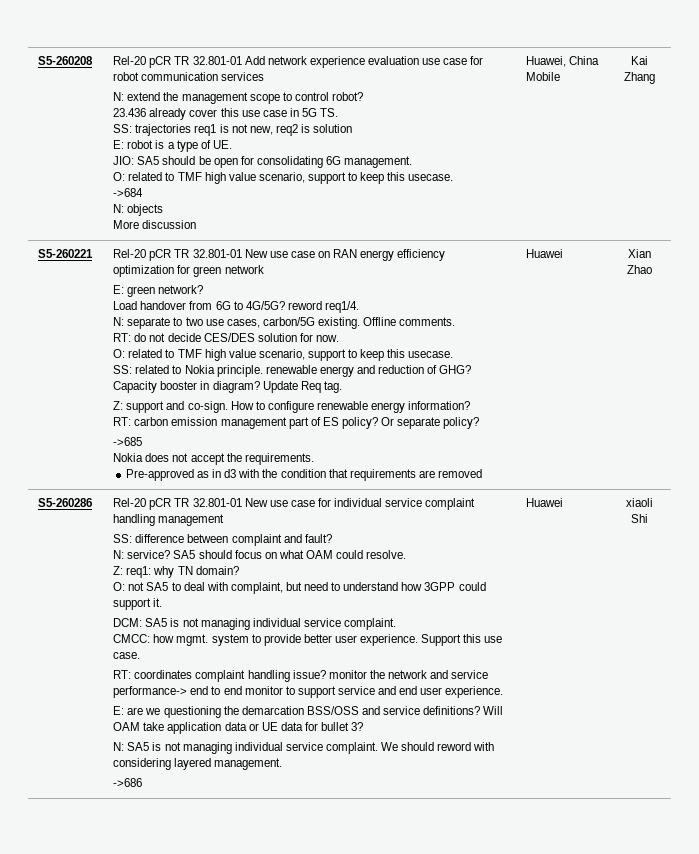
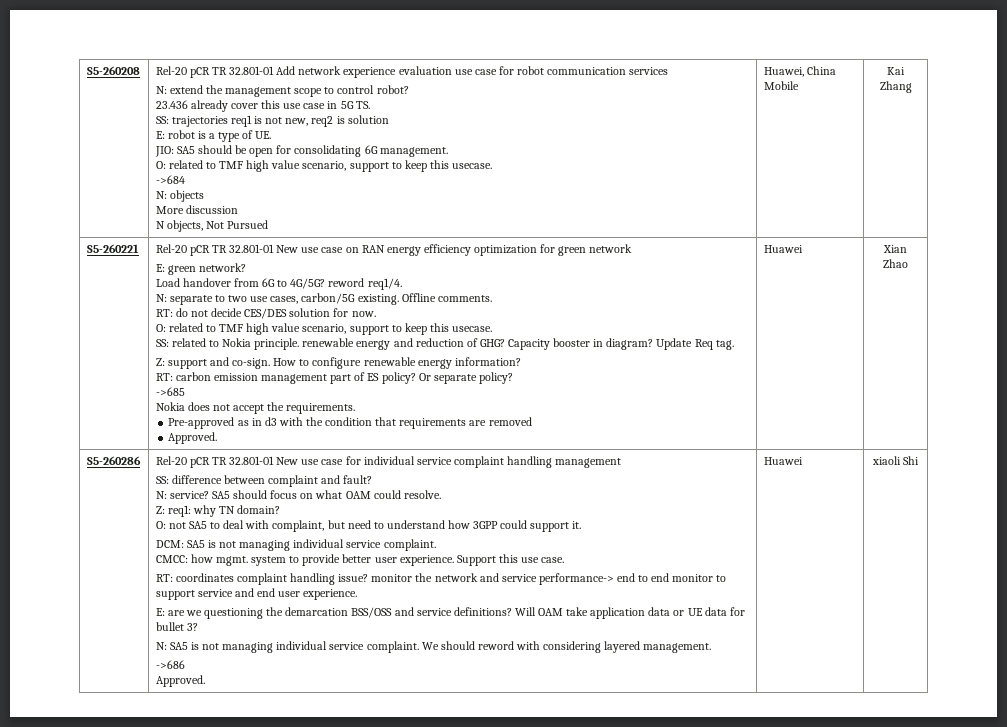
+ N objects, Not Pursued
  Pre-approved as in d3 with the condition that requirements are removed
+ Approved.
  ->686
+ Approved.

